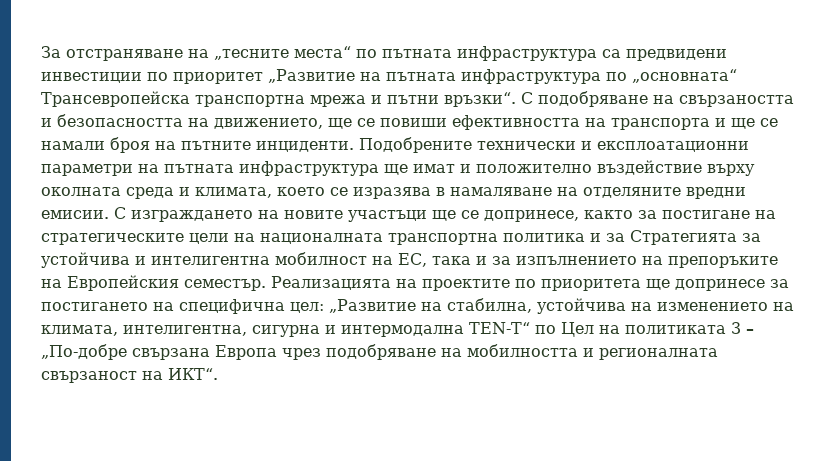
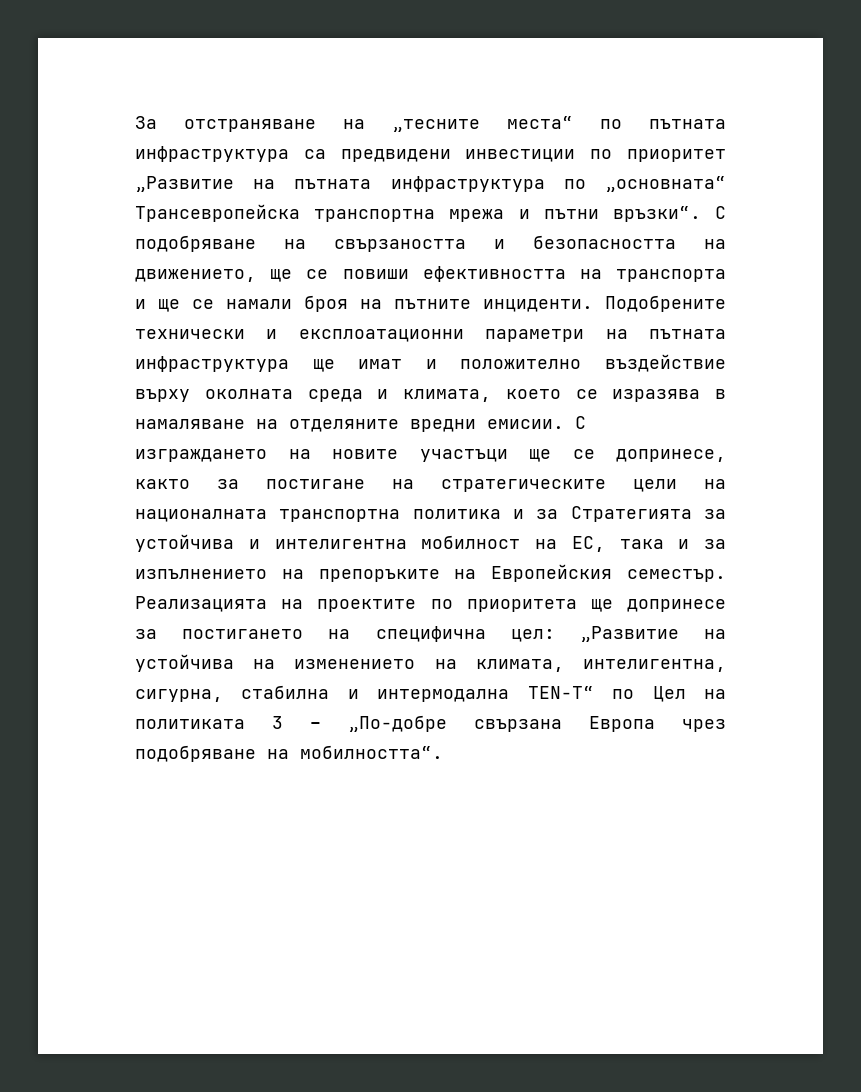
- Реализацията на проектите по приоритета ще допринесе за постигането на специфична цел: „Развитие на стабилна, устойчива на изменението на климата, интелигентна, сигурна и интермодална TEN-T“ по Цел на политиката 3 – „По-добре свързана Европа чрез подобряване на мобилността и регионалната свързаност на ИКТ“.
+ Реализацията на проектите по приоритета ще допринесе за постигането на специфична цел: „Развитие на устойчива на изменението на климата, интелигентна, сигурна, стабилна и интермодална TEN-T“ по Цел на политиката 3 – „По-добре свързана Европа чрез подобряване на мобилността“.

